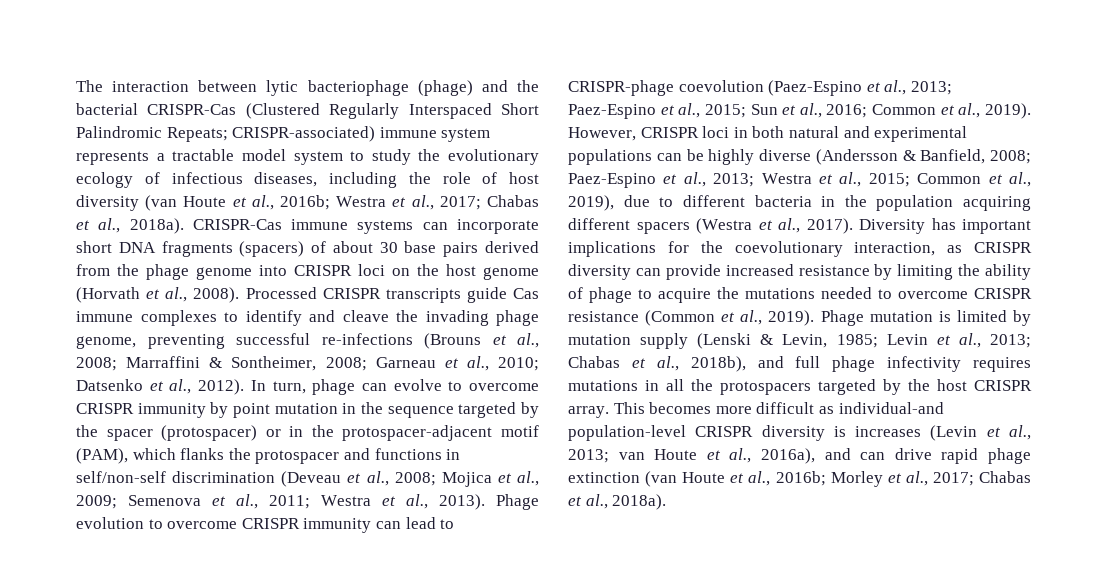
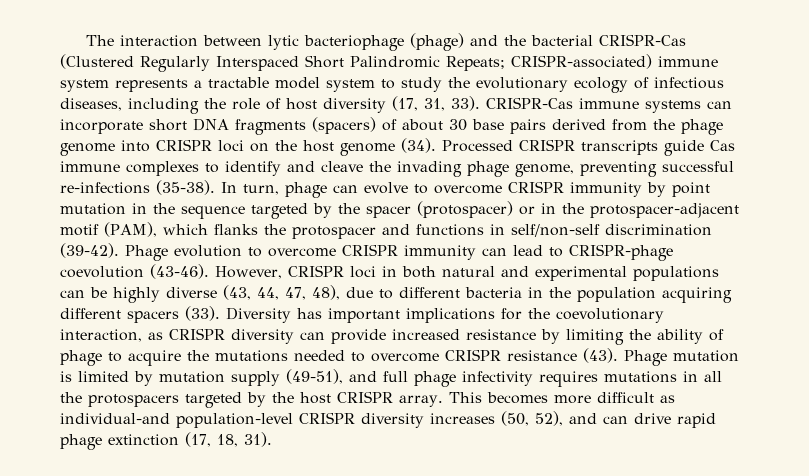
- The interaction between lytic bacteriophage (phage) and the bacterial CRISPR-Cas (Clustered Regularly Interspaced Short Palindromic Repeats; CRISPR-associated) immune system represents a tractable model system to study the evolutionary ecology of infectious diseases, including the role of host diversity (van Houte et al., 2016b; Westra et al., 2017; Chabas et al., 2018a).
+ The interaction between lytic bacteriophage (phage) and the bacterial CRISPR-Cas (Clustered Regularly Interspaced Short Palindromic Repeats; CRISPR-associated) immune system represents a tractable model system to study the evolutionary ecology of infectious diseases, including the role of host diversity (17, 31, 33).
- CRISPR-Cas immune systems can incorporate short DNA fragments (spacers) of about 30 base pairs derived from the phage genome into CRISPR loci on the host genome (Horvath et al., 2008).
+ CRISPR-Cas immune systems can incorporate short DNA fragments (spacers) of about 30 base pairs derived from the phage genome into CRISPR loci on the host genome (34).
- Processed CRISPR transcripts guide Cas immune complexes to identify and cleave the invading phage genome, preventing successful re-infections (Brouns et al., 2008; Marraffini & Sontheimer, 2008; Garneau et al., 2010; Datsenko et al., 2012).
+ Processed CRISPR transcripts guide Cas immune complexes to identify and cleave the invading phage genome, preventing successful re-infections (35-38).
- In turn, phage can evolve to overcome CRISPR immunity by point mutation in the sequence targeted by the spacer (protospacer) or in the protospacer-adjacent motif (PAM), which flanks the protospacer and functions in self/non-self discrimination (Deveau et al., 2008; Mojica et al., 2009; Semenova et al., 2011; Westra et al., 2013).
+ In turn, phage can evolve to overcome CRISPR immunity by point mutation in the sequence targeted by the spacer (protospacer) or in the protospacer-adjacent motif (PAM), which flanks the protospacer and functions in self/non-self discrimination (39-42).
- Phage evolution to overcome CRISPR immunity can lead to CRISPR-phage coevolution (Paez-Espino et al., 2013; Paez-Espino et al., 2015; Sun et al., 2016; Common et al., 2019).
+ Phage evolution to overcome CRISPR immunity can lead to CRISPR-phage coevolution (43-46).
- However, CRISPR loci in both natural and experimental populations can be highly diverse (Andersson & Banfield, 2008; Paez-Espino et al., 2013; Westra et al., 2015; Common et al., 2019), due to different bacteria in the population acquiring different spacers (Westra et al., 2017).
+ However, CRISPR loci in both natural and experimental populations can be highly diverse (43, 44, 47, 48), due to different bacteria in the population acquiring different spacers (33).
- Diversity has important implications for the coevolutionary interaction, as CRISPR diversity can provide increased resistance by limiting the ability of phage to acquire the mutations needed to overcome CRISPR resistance (Common et al., 2019).
+ Diversity has important implications for the coevolutionary interaction, as CRISPR diversity can provide increased resistance by limiting the ability of phage to acquire the mutations needed to overcome CRISPR resistance (43).
- Phage mutation is limited by mutation supply (Lenski & Levin, 1985; Levin et al., 2013; Chabas et al., 2018b), and full phage infectivity requires mutations in all the protospacers targeted by the host CRISPR array.
+ Phage mutation is limited by mutation supply (49-51), and full phage infectivity requires mutations in all the protospacers targeted by the host CRISPR array.
- This becomes more difficult as individual-and population-level CRISPR diversity is increases (Levin et al., 2013; van Houte et al., 2016a), and can drive rapid phage extinction (van Houte et al., 2016b; Morley et al., 2017; Chabas et al., 2018a).
+ This becomes more difficult as individual-and population-level CRISPR diversity increases (50, 52), and can drive rapid phage extinction (17, 18, 31).

